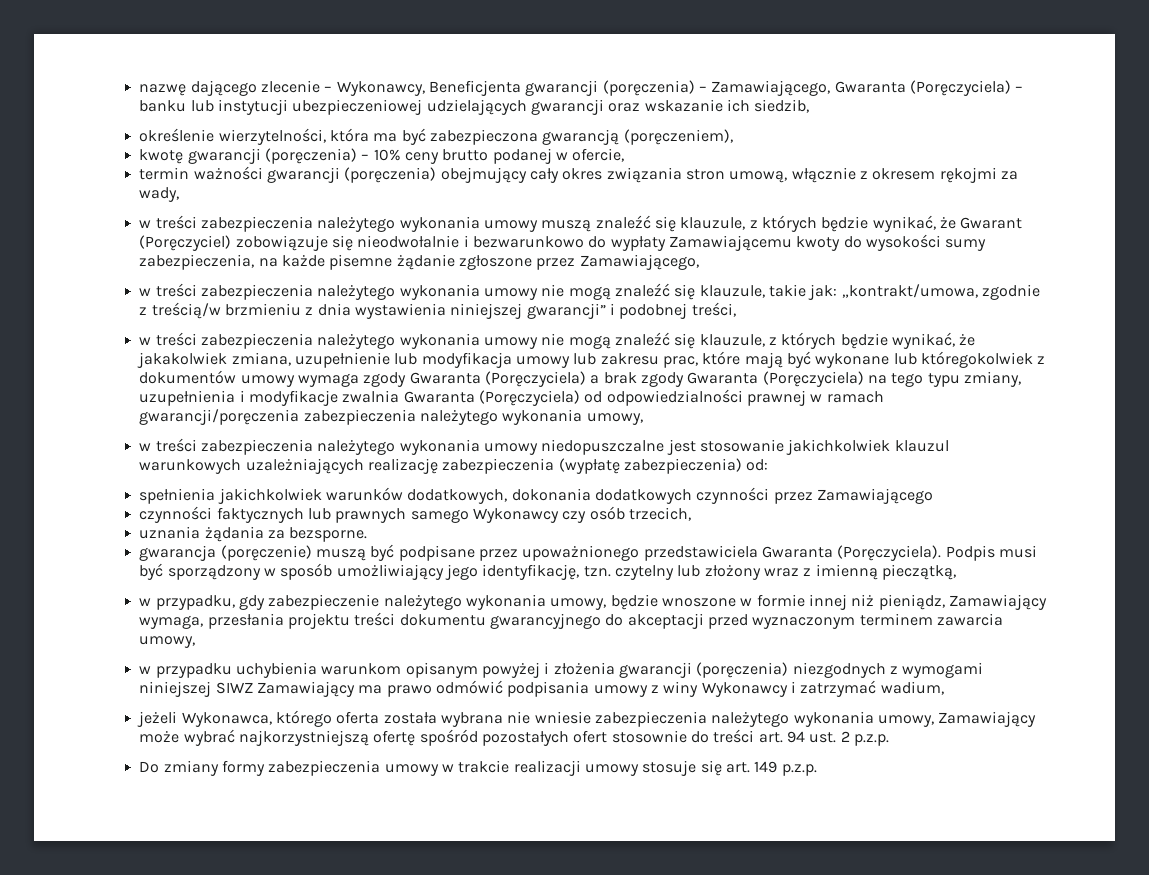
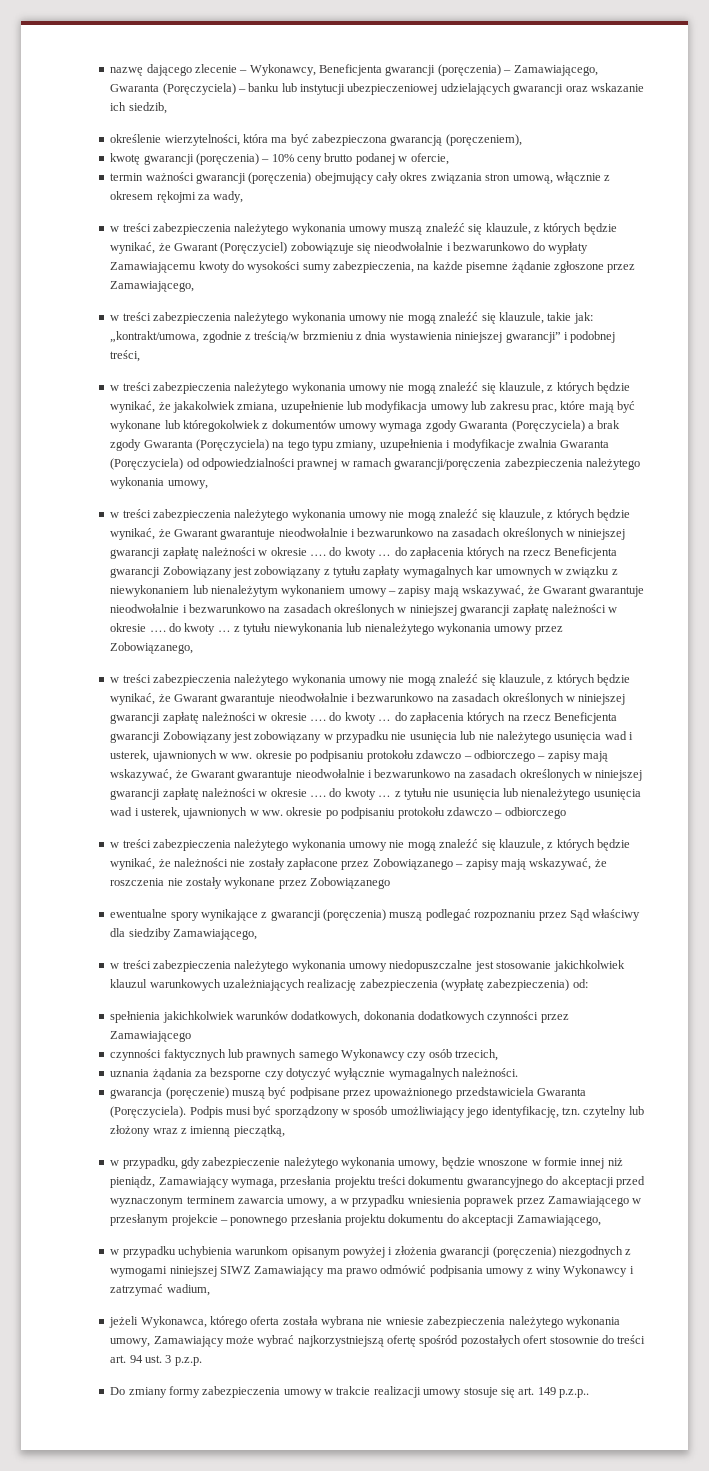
+ w treści zabezpieczenia należytego wykonania umowy nie mogą znaleźć się klauzule, z których będzie wynikać, że Gwarant gwarantuje nieodwołalnie i bezwarunkowo na zasadach określonych w niniejszej gwarancji zapłatę należności w okresie …. do kwoty … do zapłacenia których na rzecz Beneficjenta gwarancji Zobowiązany jest zobowiązany z tytułu zapłaty wymagalnych kar umownych w związku z niewykonaniem lub nienależytym wykonaniem umowy – zapisy mają wskazywać, że Gwarant gwarantuje nieodwołalnie i bezwarunkowo na zasadach określonych w niniejszej gwarancji zapłatę należności w okresie …. do kwoty … z tytułu niewykonania lub nienależytego wykonania umowy przez Zobowiązanego,
+ w treści zabezpieczenia należytego wykonania umowy nie mogą znaleźć się klauzule, z których będzie wynikać, że Gwarant gwarantuje nieodwołalnie i bezwarunkowo na zasadach określonych w niniejszej gwarancji zapłatę należności w okresie …. do kwoty … do zapłacenia których na rzecz Beneficjenta gwarancji Zobowiązany jest zobowiązany w przypadku nie usunięcia lub nie należytego usunięcia wad i usterek, ujawnionych w ww. okresie po podpisaniu protokołu zdawczo – odbiorczego – zapisy mają wskazywać, że Gwarant gwarantuje nieodwołalnie i bezwarunkowo na zasadach określonych w niniejszej gwarancji zapłatę należności w okresie …. do kwoty … z tytułu nie usunięcia lub nienależytego usunięcia wad i usterek, ujawnionych w ww. okresie po podpisaniu protokołu zdawczo – odbiorczego
+ w treści zabezpieczenia należytego wykonania umowy nie mogą znaleźć się klauzule, z których będzie wynikać, że należności nie zostały zapłacone przez Zobowiązanego – zapisy mają wskazywać, że roszczenia nie zostały wykonane przez Zobowiązanego
+ ewentualne spory wynikające z gwarancji (poręczenia) muszą podlegać rozpoznaniu przez Sąd właściwy dla siedziby Zamawiającego,
- uznania żądania za bezsporne.
+ uznania żądania za bezsporne czy dotyczyć wyłącznie wymagalnych należności.
- w przypadku, gdy zabezpieczenie należytego wykonania umowy, będzie wnoszone w formie innej niż pieniądz, Zamawiający wymaga, przesłania projektu treści dokumentu gwarancyjnego do akceptacji przed wyznaczonym terminem zawarcia umowy,
+ w przypadku, gdy zabezpieczenie należytego wykonania umowy, będzie wnoszone w formie innej niż pieniądz, Zamawiający wymaga, przesłania projektu treści dokumentu gwarancyjnego do akceptacji przed wyznaczonym terminem zawarcia umowy, a w przypadku wniesienia poprawek przez Zamawiającego w przesłanym projekcie – ponownego przesłania projektu dokumentu do akceptacji Zamawiającego,
- jeżeli Wykonawca, którego oferta została wybrana nie wniesie zabezpieczenia należytego wykonania umowy, Zamawiający może wybrać najkorzystniejszą ofertę spośród pozostałych ofert stosownie do treści art. 94 ust. 2 p.z.p.
+ jeżeli Wykonawca, którego oferta została wybrana nie wniesie zabezpieczenia należytego wykonania umowy, Zamawiający może wybrać najkorzystniejszą ofertę spośród pozostałych ofert stosownie do treści art. 94 ust. 3 p.z.p.
- Do zmiany formy zabezpieczenia umowy w trakcie realizacji umowy stosuje się art. 149 p.z.p.
+ Do zmiany formy zabezpieczenia umowy w trakcie realizacji umowy stosuje się art. 149 p.z.p..

